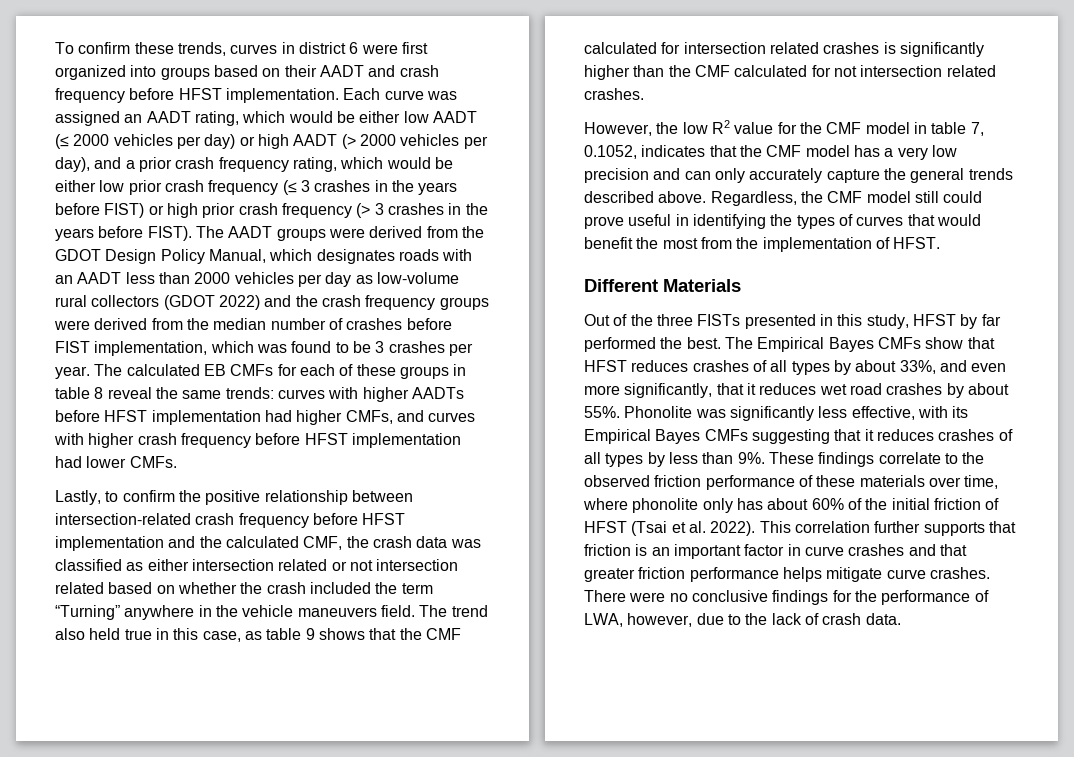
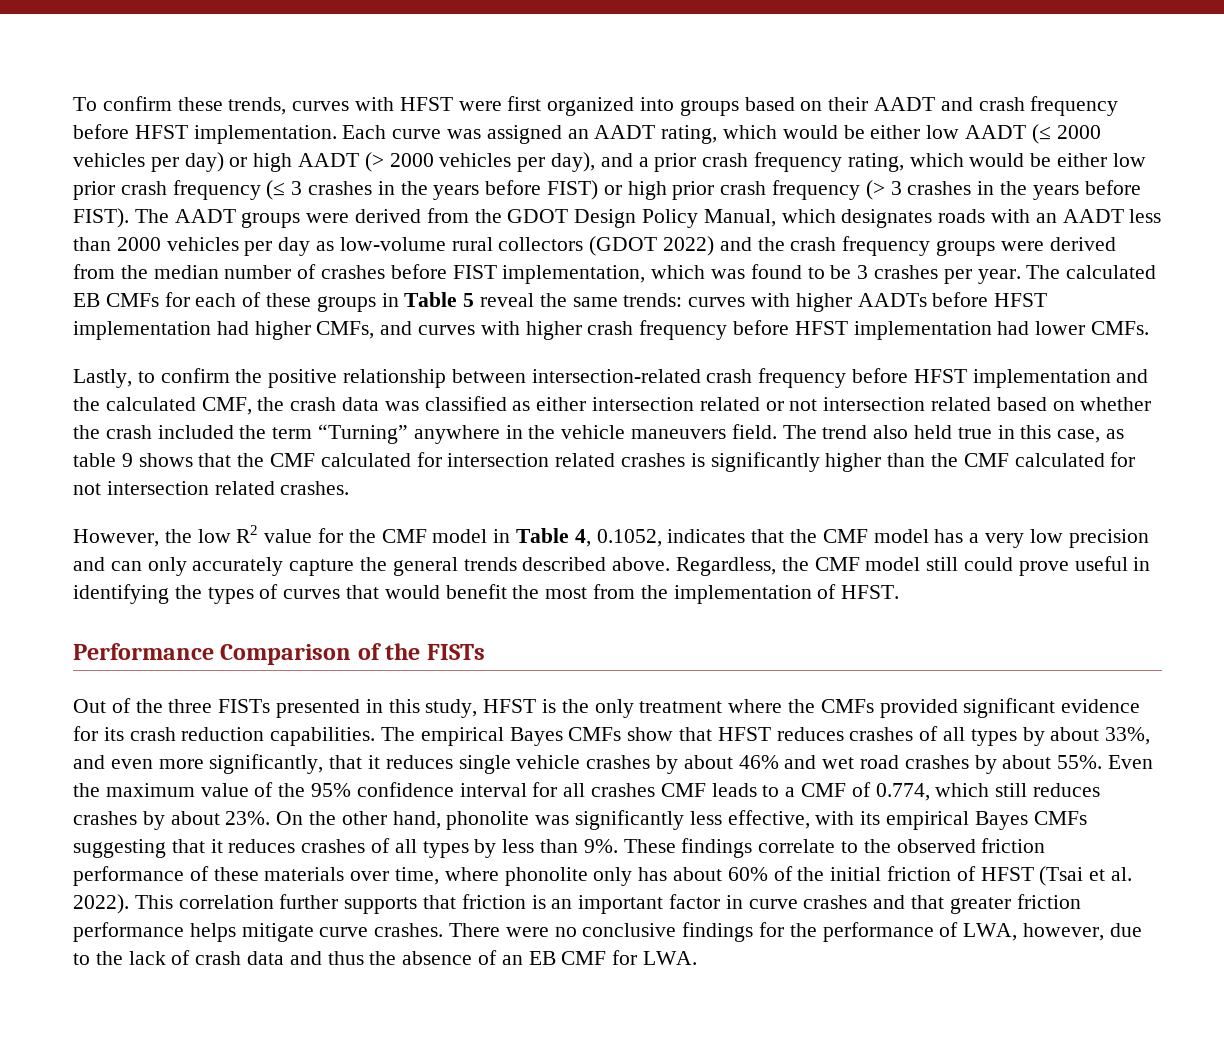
- To confirm these trends, curves in district 6 were first organized into groups based on their AADT and crash frequency before HFST implementation.
+ To confirm these trends, curves with HFST were first organized into groups based on their AADT and crash frequency before HFST implementation.
- The calculated EB CMFs for each of these groups in table 8 reveal the same trends: curves with higher AADTs before HFST implementation had higher CMFs, and curves with higher crash frequency before HFST implementation had lower CMFs.
+ The calculated EB CMFs for each of these groups in Table 5 reveal the same trends: curves with higher AADTs before HFST implementation had higher CMFs, and curves with higher crash frequency before HFST implementation had lower CMFs.
- However, the low R2 value for the CMF model in table 7, 0.1052, indicates that the CMF model has a very low precision and can only accurately capture the general trends described above.
+ However, the low R2 value for the CMF model in Table 4, 0.1052, indicates that the CMF model has a very low precision and can only accurately capture the general trends described above.
- Different Materials
+ Performance Comparison of the FISTs
- Out of the three FISTs presented in this study, HFST by far performed the best. The Empirical Bayes CMFs show that HFST reduces crashes of all types by about 33%, and even more significantly, that it reduces wet road crashes by about 55%.
+ Out of the three FISTs presented in this study, HFST is the only treatment where the CMFs provided significant evidence for its crash reduction capabilities. The empirical Bayes CMFs show that HFST reduces crashes of all types by about 33%, and even more significantly, that it reduces single vehicle crashes by about 46% and wet road crashes by about 55%.
- Phonolite was significantly less effective, with its Empirical Bayes CMFs suggesting that it reduces crashes of all types by less than 9%.
+ Even the maximum value of the 95% confidence interval for all crashes CMF leads to a CMF of 0.774, which still reduces crashes by about 23%. On the other hand, phonolite was significantly less effective, with its empirical Bayes CMFs suggesting that it reduces crashes of all types by less than 9%.
- There were no conclusive findings for the performance of LWA, however, due to the lack of crash data.
+ There were no conclusive findings for the performance of LWA, however, due to the lack of crash data and thus the absence of an EB CMF for LWA.

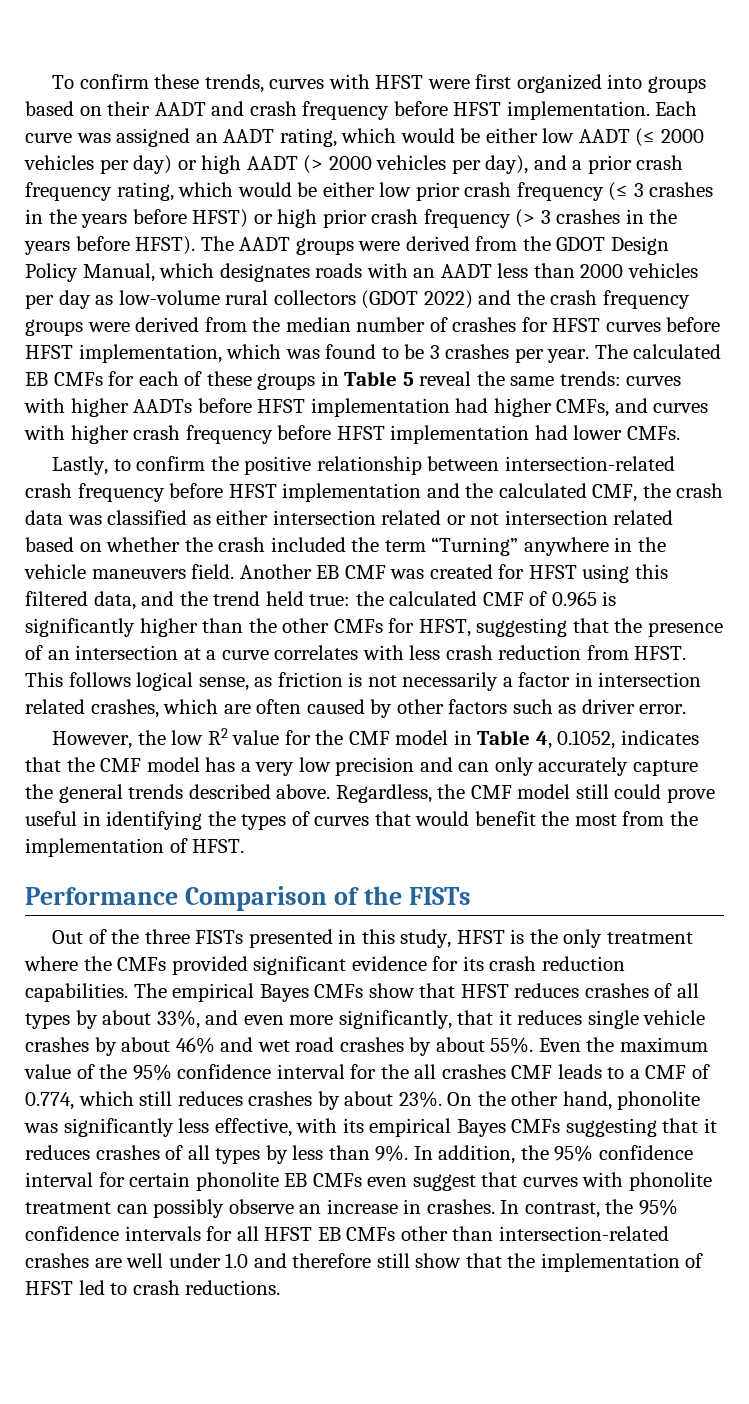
- Each curve was assigned an AADT rating, which would be either low AADT (≤ 2000 vehicles per day) or high AADT (> 2000 vehicles per day), and a prior crash frequency rating, which would be either low prior crash frequency (≤ 3 crashes in the years before FIST) or high prior crash frequency (> 3 crashes in the years before FIST).
+ Each curve was assigned an AADT rating, which would be either low AADT (≤ 2000 vehicles per day) or high AADT (> 2000 vehicles per day), and a prior crash frequency rating, which would be either low prior crash frequency (≤ 3 crashes in the years before HFST) or high prior crash frequency (> 3 crashes in the years before HFST).
- The AADT groups were derived from the GDOT Design Policy Manual, which designates roads with an AADT less than 2000 vehicles per day as low-volume rural collectors (GDOT 2022) and the crash frequency groups were derived from the median number of crashes before FIST implementation, which was found to be 3 crashes per year.
+ The AADT groups were derived from the GDOT Design Policy Manual, which designates roads with an AADT less than 2000 vehicles per day as low-volume rural collectors (GDOT 2022) and the crash frequency groups were derived from the median number of crashes for HFST curves before HFST implementation, which was found to be 3 crashes per year.
- The trend also held true in this case, as table 9 shows that the CMF calculated for intersection related crashes is significantly higher than the CMF calculated for not intersection related crashes.
+ Another EB CMF was created for HFST using this filtered data, and the trend held true: the calculated CMF of 0.965 is significantly higher than the other CMFs for HFST, suggesting that the presence of an intersection at a curve correlates with less crash reduction from HFST. This follows logical sense, as friction is not necessarily a factor in intersection related crashes, which are often caused by other factors such as driver error.
- Even the maximum value of the 95% confidence interval for all crashes CMF leads to a CMF of 0.774, which still reduces crashes by about 23%.
+ Even the maximum value of the 95% confidence interval for the all crashes CMF leads to a CMF of 0.774, which still reduces crashes by about 23%.
- These findings correlate to the observed friction performance of these materials over time, where phonolite only has about 60% of the initial friction of HFST (Tsai et al. 2022). This correlation further supports that friction is an important factor in curve crashes and that greater friction performance helps mitigate curve crashes. There were no conclusive findings for the performance of LWA, however, due to the lack of crash data and thus the absence of an EB CMF for LWA.
+ In addition, the 95% confidence interval for certain phonolite EB CMFs even suggest that curves with phonolite treatment can possibly observe an increase in crashes. In contrast, the 95% confidence intervals for all HFST EB CMFs other than intersection-related crashes are well under 1.0 and therefore still show that the implementation of HFST led to crash reductions.

